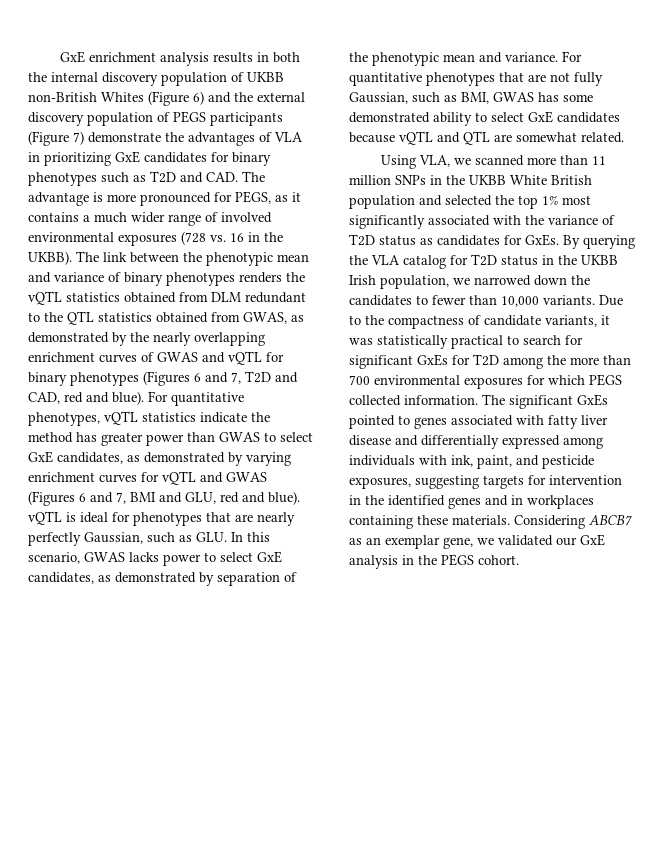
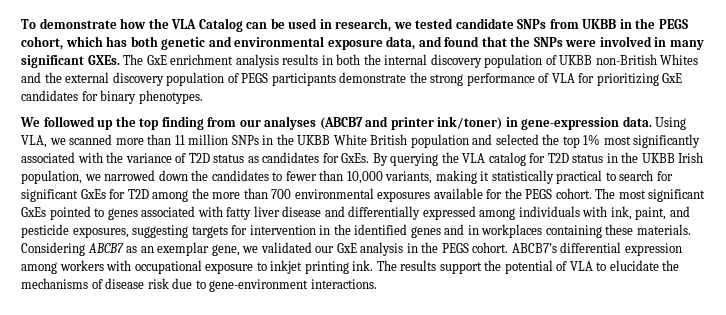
- GxE enrichment analysis results in both the internal discovery population of UKBB non-British Whites (Figure 6) and the external discovery population of PEGS participants (Figure 7) demonstrate the advantages of VLA in prioritizing GxE candidates for binary phenotypes such as T2D and CAD. The advantage is more pronounced for PEGS, as it contains a much wider range of involved environmental exposures (728 vs. 16 in the UKBB). The link between the phenotypic mean and variance of binary phenotypes renders the vQTL statistics obtained from DLM redundant to the QTL statistics obtained from GWAS, as demonstrated by the nearly overlapping enrichment curves of GWAS and vQTL for binary phenotypes (Figures 6 and 7, T2D and CAD, red and blue). For quantitative phenotypes, vQTL statistics indicate the method has greater power than GWAS to select GxE candidates, as demonstrated by varying enrichment curves for vQTL and GWAS (Figures 6 and 7, BMI and GLU, red and blue). vQTL is ideal for phenotypes that are nearly perfectly Gaussian, such as GLU. In this scenario, GWAS lacks power to select GxE candidates, as demonstrated by separation of the phenotypic mean and variance. For quantitative phenotypes that are not fully Gaussian, such as BMI, GWAS has some demonstrated ability to select GxE candidates because vQTL and QTL are somewhat related.
- Using VLA, we scanned more than 11 million SNPs in the UKBB White British population and selected the top 1% most significantly associated with the variance of T2D status as candidates for GxEs.
+ To demonstrate how the VLA Catalog can be used in research, we tested candidate SNPs from UKBB in the PEGS cohort, which has both genetic and environmental exposure data, and found that the SNPs were involved in many significant GXEs. The GxE enrichment analysis results in both the internal discovery population of UKBB non-British Whites and the external discovery population of PEGS participants demonstrate the strong performance of VLA for prioritizing GxE candidates for binary phenotypes.
+ We followed up the top finding from our analyses (ABCB7 and printer ink/toner) in gene-expression data. Using VLA, we scanned more than 11 million SNPs in the UKBB White British population and selected the top 1% most significantly associated with the variance of T2D status as candidates for GxEs.
- By querying the VLA catalog for T2D status in the UKBB Irish population, we narrowed down the candidates to fewer than 10,000 variants. Due to the compactness of candidate variants, it was statistically practical to search for significant GxEs for T2D among the more than 700 environmental exposures for which PEGS collected information. The significant GxEs pointed to genes associated with fatty liver disease and differentially expressed among individuals with ink, paint, and pesticide exposures, suggesting targets for intervention in the identified genes and in workplaces containing these materials.
+ By querying the VLA catalog for T2D status in the UKBB Irish population, we narrowed down the candidates to fewer than 10,000 variants, making it statistically practical to search for significant GxEs for T2D among the more than 700 environmental exposures available for the PEGS cohort. The most significant GxEs pointed to genes associated with fatty liver disease and differentially expressed among individuals with ink, paint, and pesticide exposures, suggesting targets for intervention in the identified genes and in workplaces containing these materials.
+ ABCB7’s differential expression among workers with occupational exposure to inkjet printing ink. The results support the potential of VLA to elucidate the mechanisms of disease risk due to gene-environment interactions.

